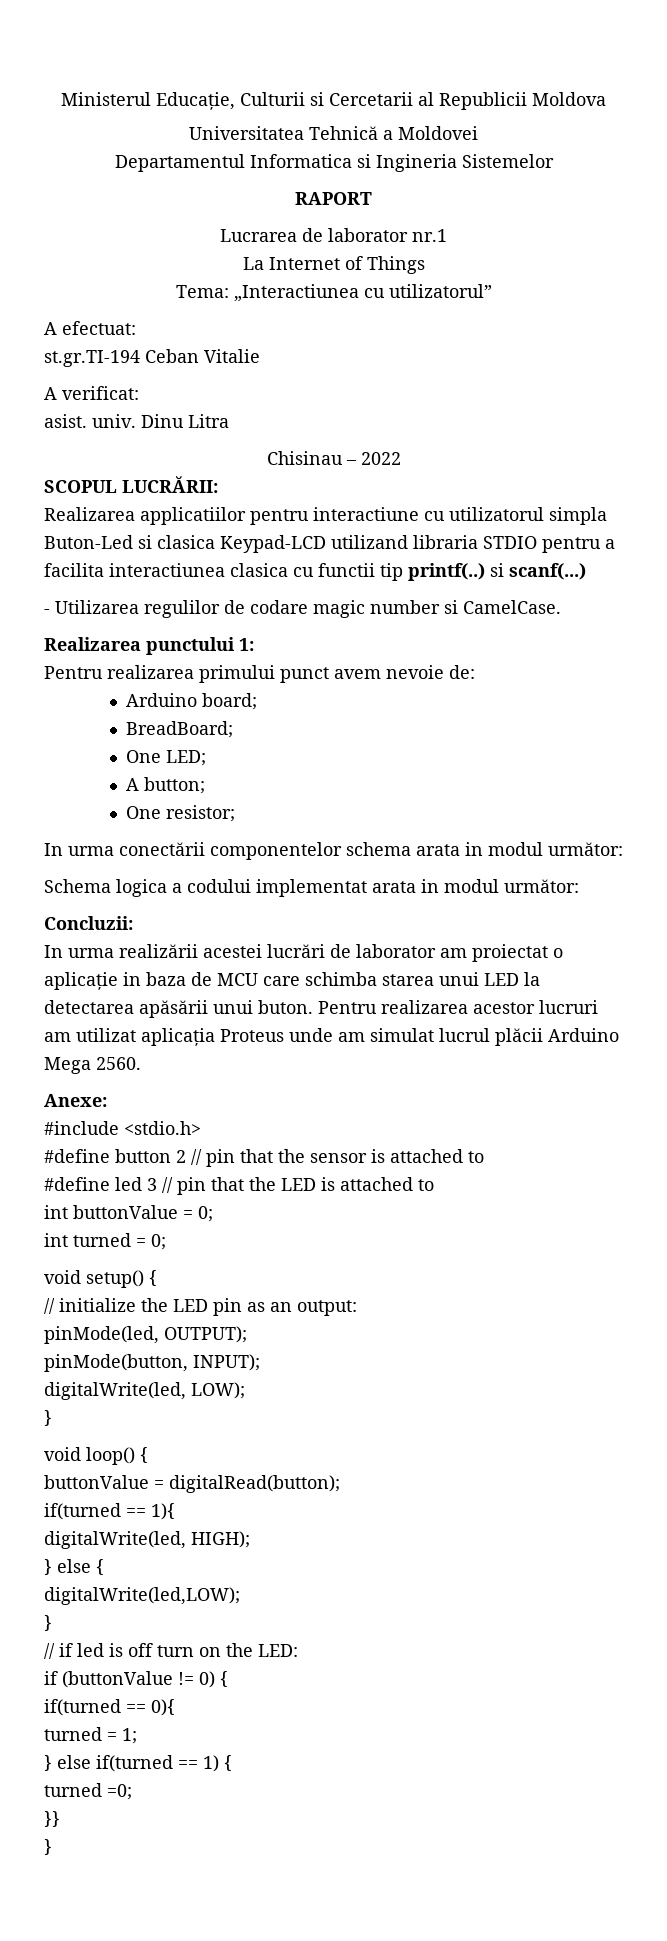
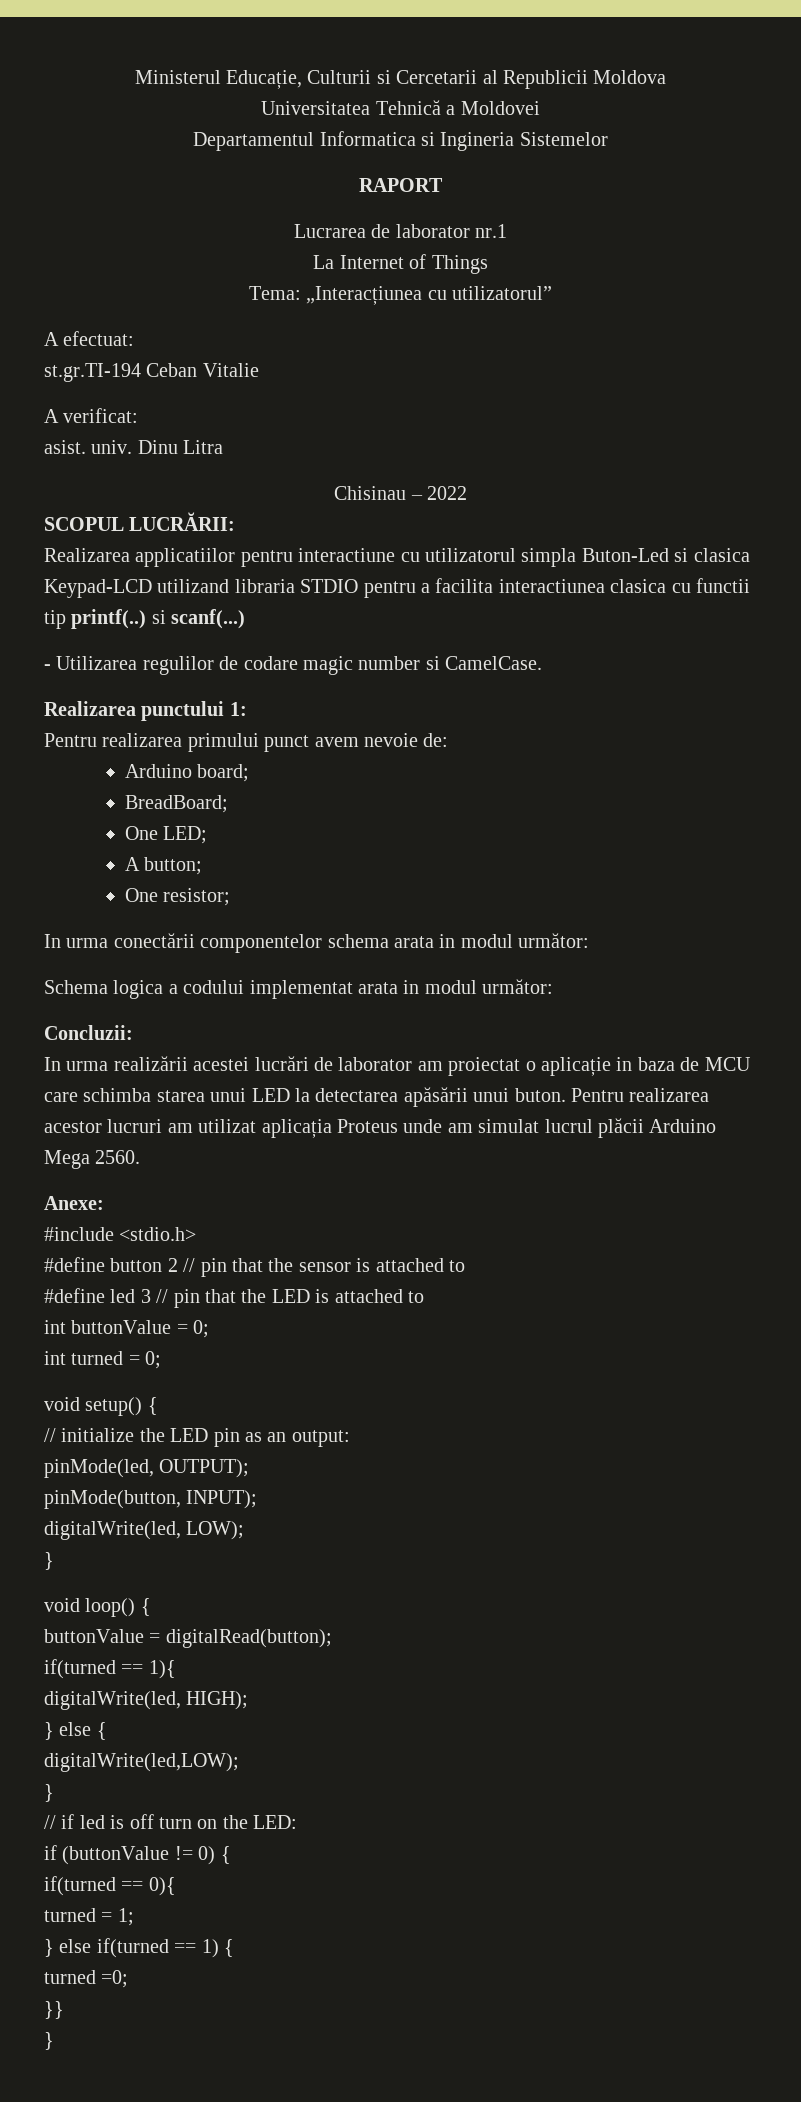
- Tema: „Interactiunea cu utilizatorul”
+ Tema: „Interacțiunea cu utilizatorul”

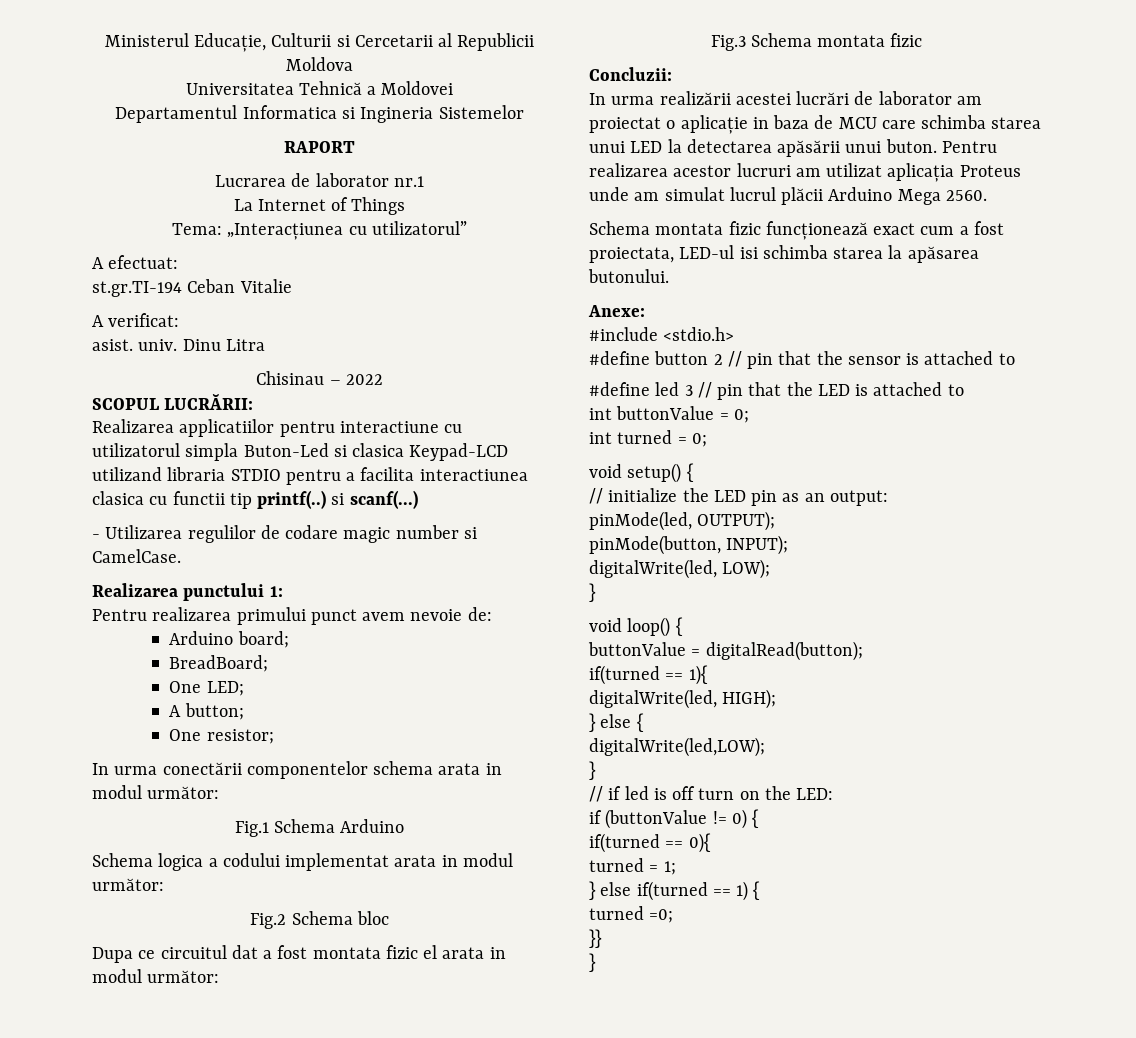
+ Fig.1 Schema Arduino
+ Fig.2 Schema bloc
+ Dupa ce circuitul dat a fost montata fizic el arata in modul următor:
+ Fig.3 Schema montata fizic
+ Schema montata fizic funcționează exact cum a fost proiectata, LED-ul isi schimba starea la apăsarea butonului.

